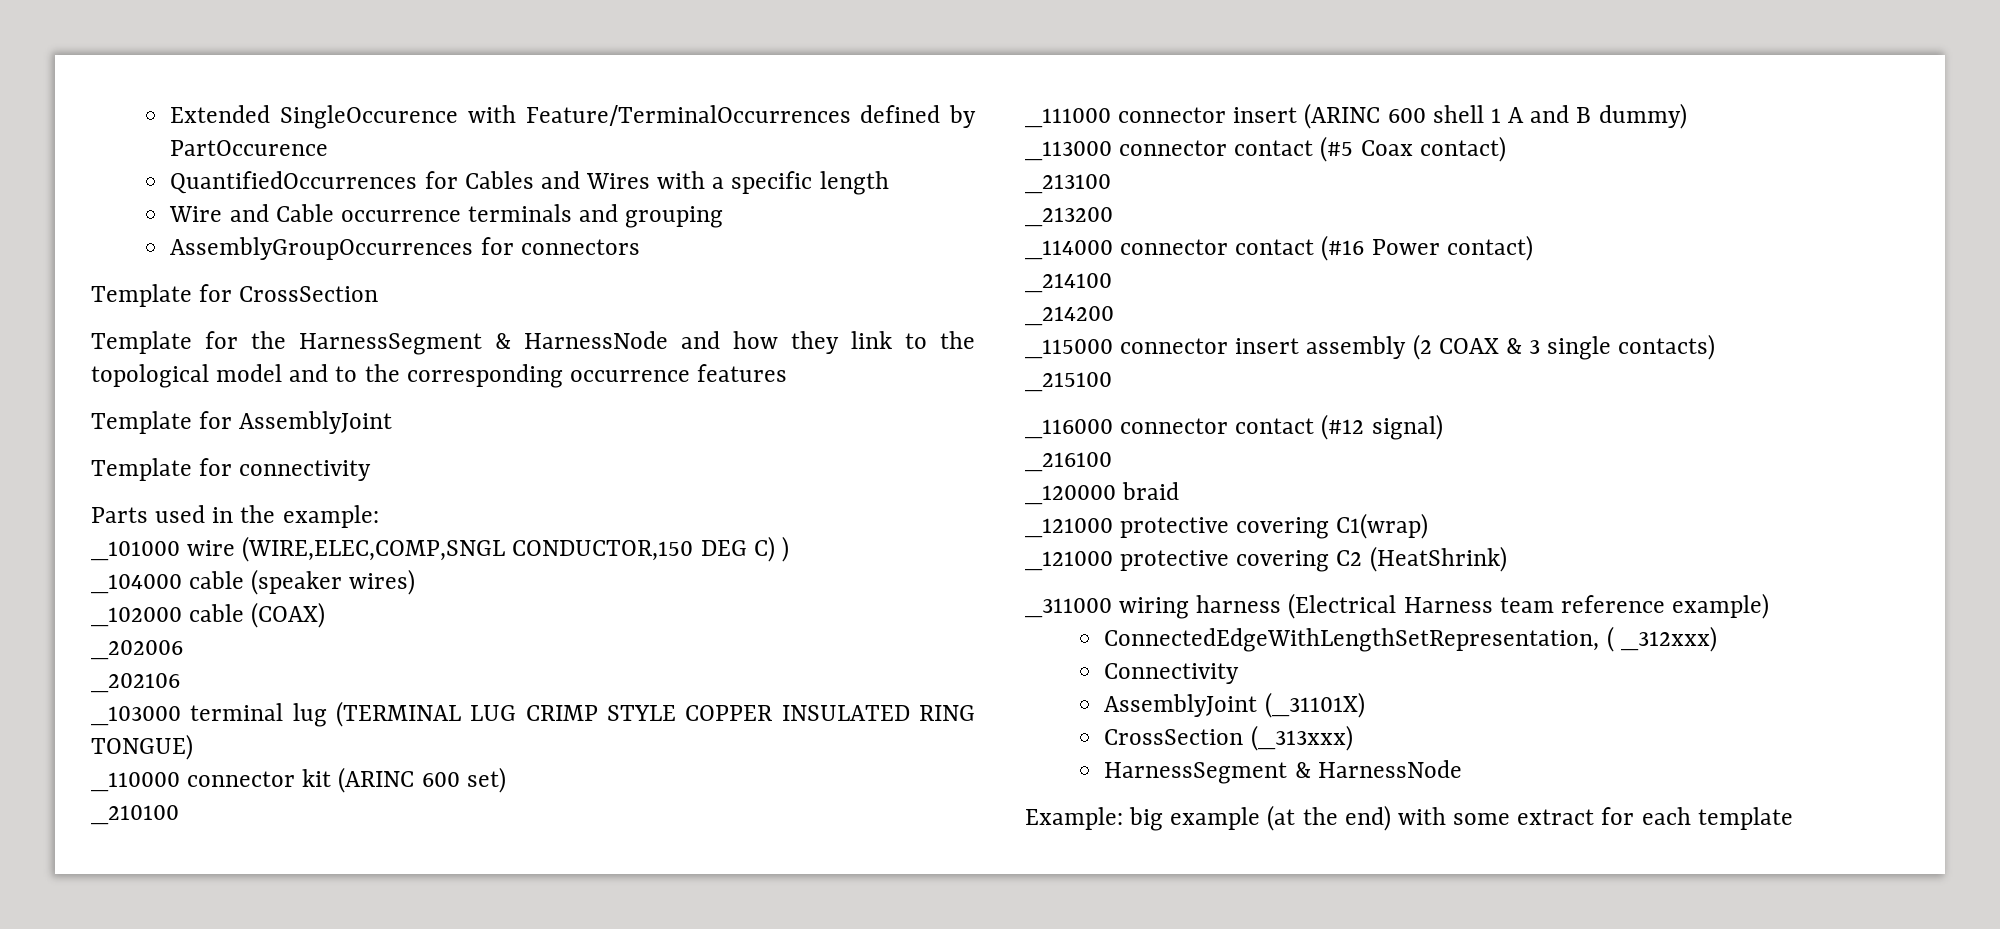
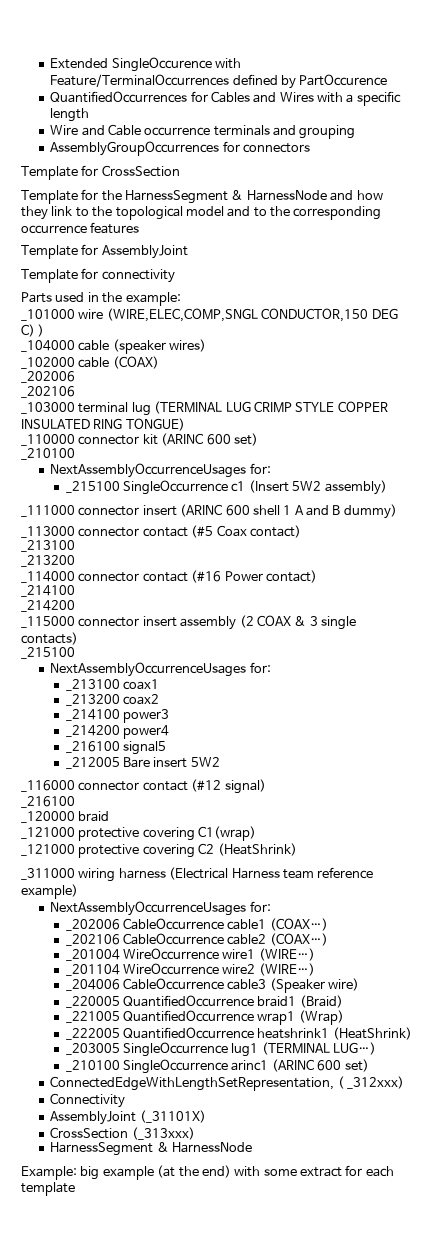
  _110000 connector kit (ARINC 600 set)
  _210100
+ NextAssemblyOccurrenceUsages for:
+ _215100 SingleOccurrence c1 (Insert 5W2 assembly)
  _115000 connector insert assembly (2 COAX & 3 single contacts)
  _215100
+ NextAssemblyOccurrenceUsages for:
+ _213100 coax1
+ _213200 coax2
+ _214100 power3
+ _214200 power4
+ _216100 signal5
+ _212005 Bare insert 5W2
  _311000 wiring harness (Electrical Harness team reference example)
+ NextAssemblyOccurrenceUsages for:
+ _202006 CableOccurrence cable1 (COAX…)
+ _202106 CableOccurrence cable2 (COAX…)
+ _201004 WireOccurrence wire1 (WIRE…)
+ _201104 WireOccurrence wire2 (WIRE…)
+ _204006 CableOccurrence cable3 (Speaker wire)
+ _220005 QuantifiedOccurrence braid1 (Braid)
+ _221005 QuantifiedOccurrence wrap1 (Wrap)
+ _222005 QuantifiedOccurrence heatshrink1 (HeatShrink)
+ _203005 SingleOccurrence lug1 (TERMINAL LUG…)
+ _210100 SingleOccurrence arinc1 (ARINC 600 set)

